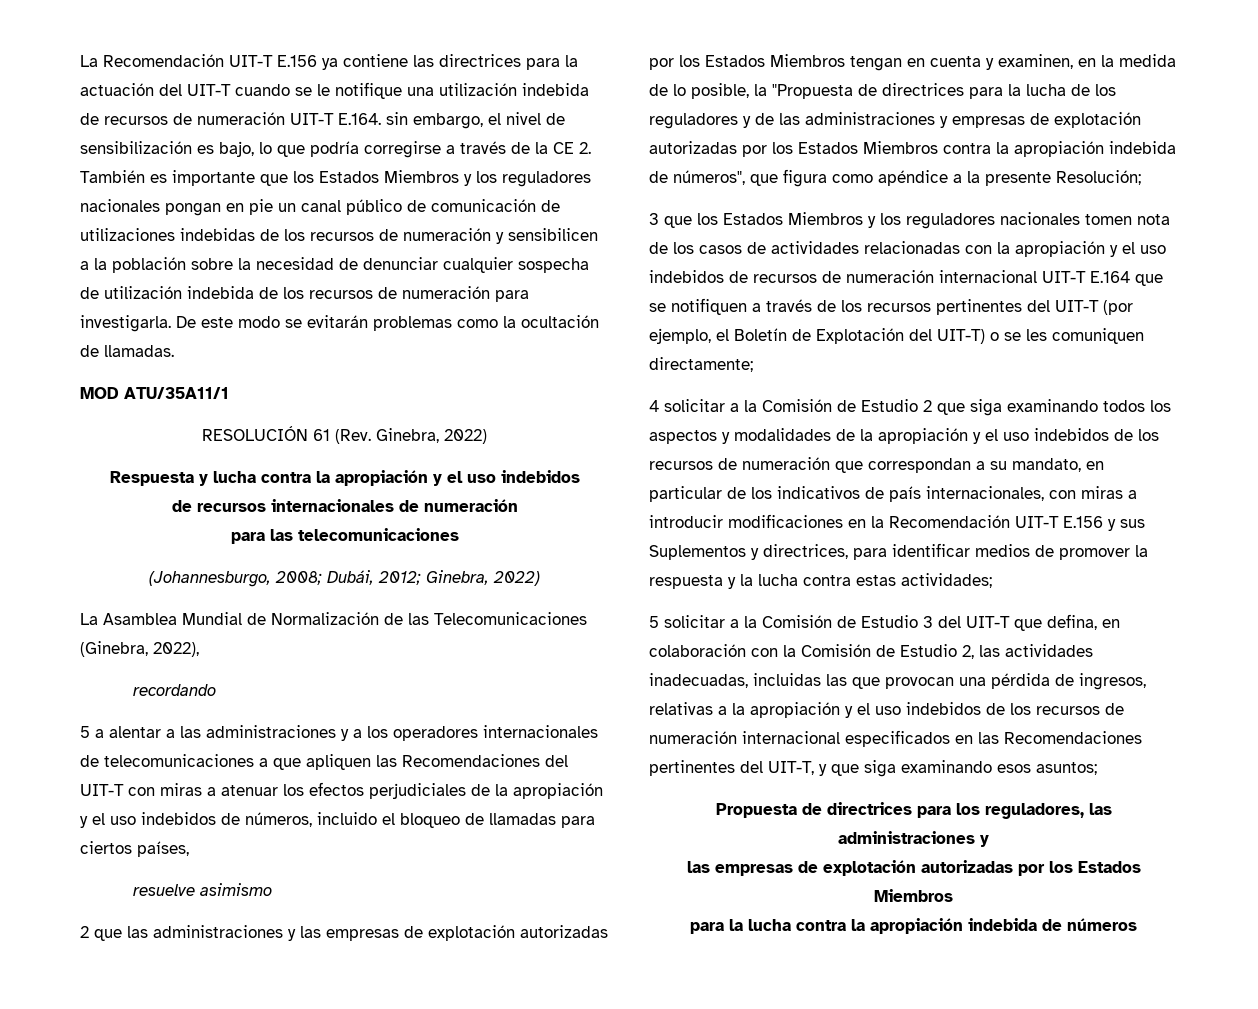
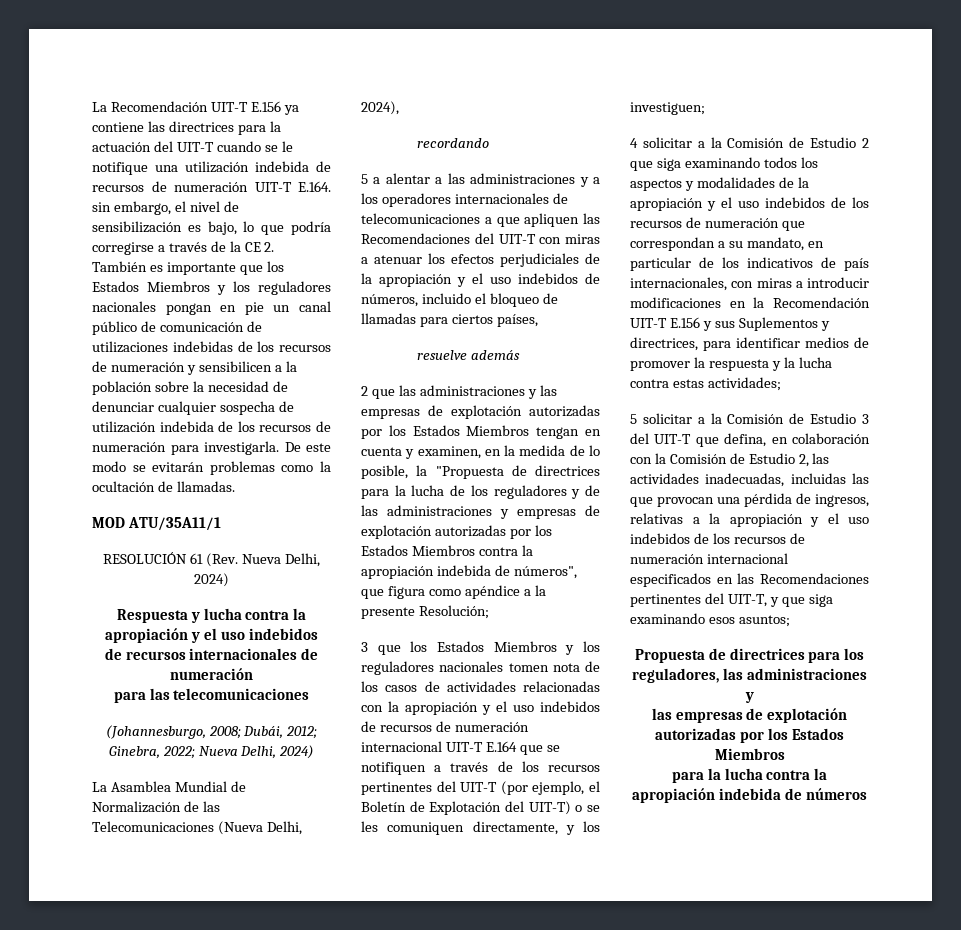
- RESOLUCIÓN 61 (Rev. Ginebra, 2022)
+ RESOLUCIÓN 61 (Rev. Nueva Delhi, 2024)
- (Johannesburgo, 2008; Dubái, 2012; Ginebra, 2022)
+ (Johannesburgo, 2008; Dubái, 2012; Ginebra, 2022; Nueva Delhi, 2024)
- La Asamblea Mundial de Normalización de las Telecomunicaciones (Ginebra, 2022),
+ La Asamblea Mundial de Normalización de las Telecomunicaciones (Nueva Delhi, 2024),
- resuelve asimismo
+ resuelve además
- 3 que los Estados Miembros y los reguladores nacionales tomen nota de los casos de actividades relacionadas con la apropiación y el uso indebidos de recursos de numeración internacional UIT-T E.164 que se notifiquen a través de los recursos pertinentes del UIT-T (por ejemplo, el Boletín de Explotación del UIT-T) o se les comuniquen directamente;
+ 3 que los Estados Miembros y los reguladores nacionales tomen nota de los casos de actividades relacionadas con la apropiación y el uso indebidos de recursos de numeración internacional UIT-T E.164 que se notifiquen a través de los recursos pertinentes del UIT-T (por ejemplo, el Boletín de Explotación del UIT-T) o se les comuniquen directamente, y los investiguen;

